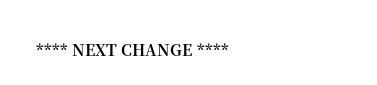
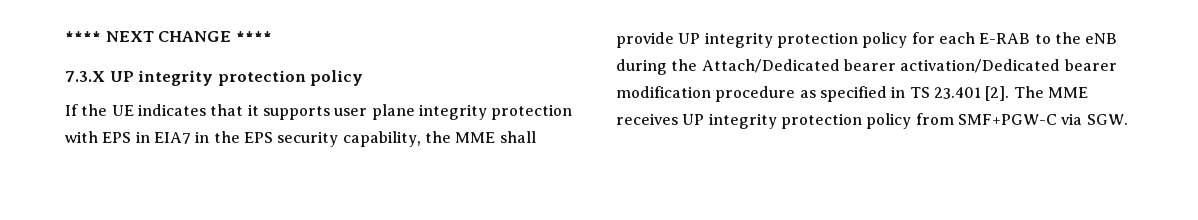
+ 7.3.X UP integrity protection policy
+ If the UE indicates that it supports user plane integrity protection with EPS in EIA7 in the EPS security capability, the MME shall provide UP integrity protection policy for each E-RAB to the eNB during the Attach/Dedicated bearer activation/Dedicated bearer modification procedure as specified in TS 23.401 [2]. The MME receives UP integrity protection policy from SMF+PGW-C via SGW.

